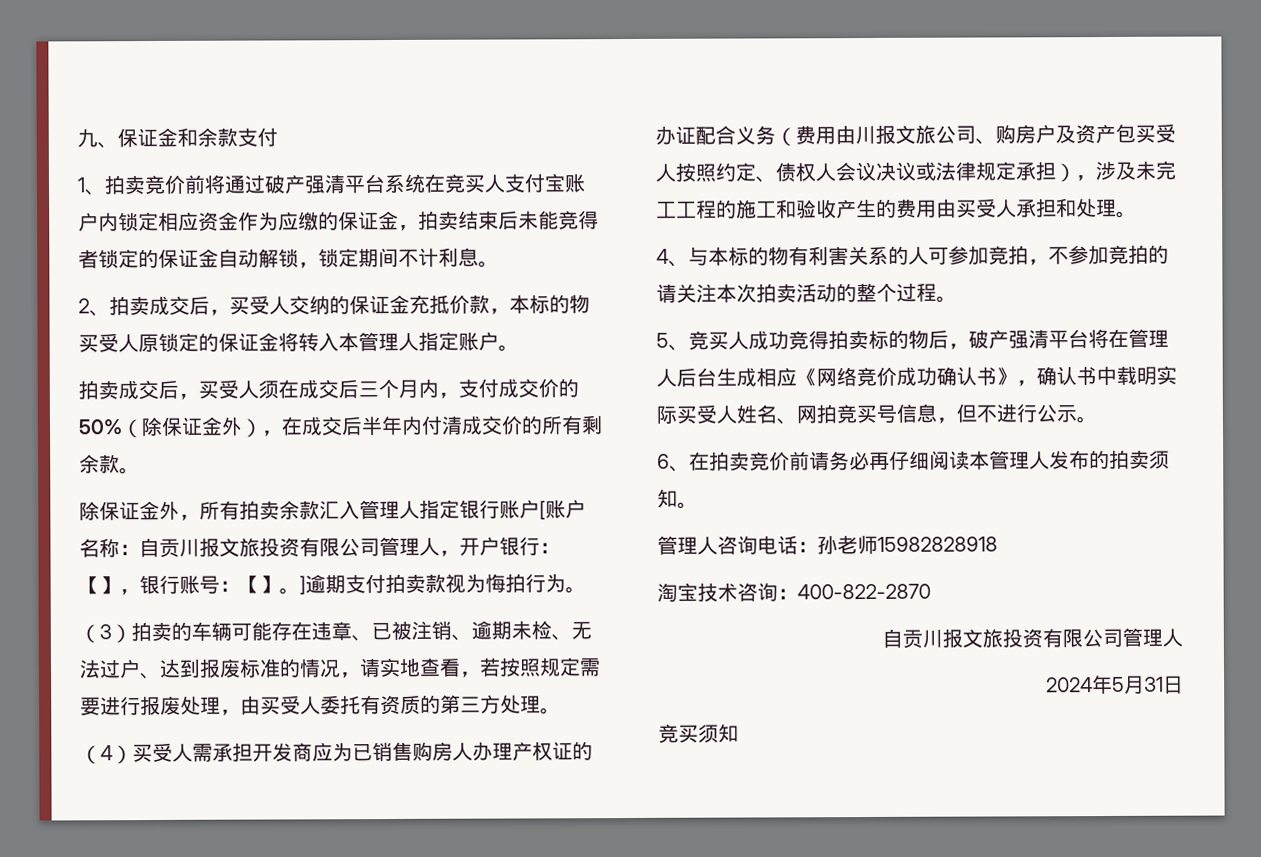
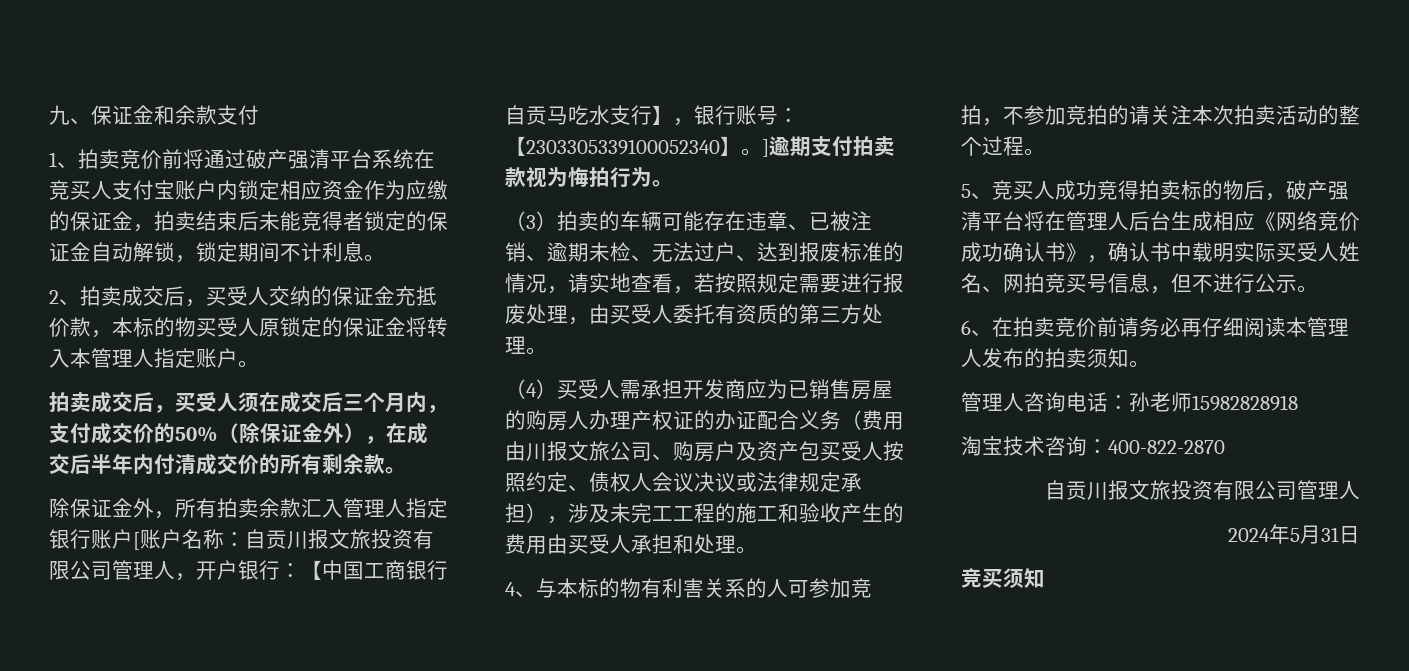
- 除保证金外，所有拍卖余款汇入管理人指定银行账户[账户名称：自贡川报文旅投资有限公司管理人，开户银行：【】，银行账号：【】。]逾期支付拍卖款视为悔拍行为。
+ 除保证金外，所有拍卖余款汇入管理人指定银行账户[账户名称：自贡川报文旅投资有限公司管理人，开户银行：【中国工商银行自贡马吃水支行】，银行账号：【2303305339100052340】。]逾期支付拍卖款视为悔拍行为。
- （4）买受人需承担开发商应为已销售购房人办理产权证的办证配合义务（费用由川报文旅公司、购房户及资产包买受人按照约定、债权人会议决议或法律规定承担），涉及未完工工程的施工和验收产生的费用由买受人承担和处理。
+ （4）买受人需承担开发商应为已销售房屋的购房人办理产权证的办证配合义务（费用由川报文旅公司、购房户及资产包买受人按照约定、债权人会议决议或法律规定承担），涉及未完工工程的施工和验收产生的费用由买受人承担和处理。

